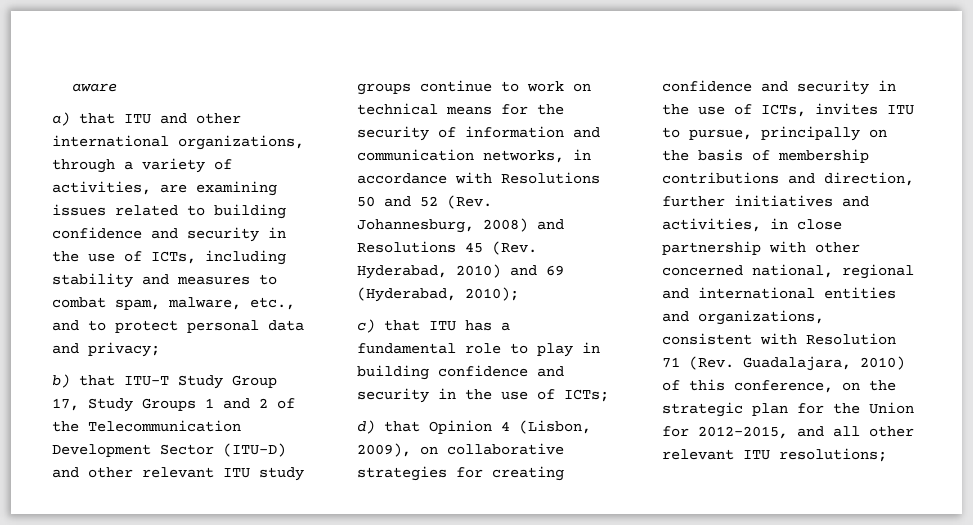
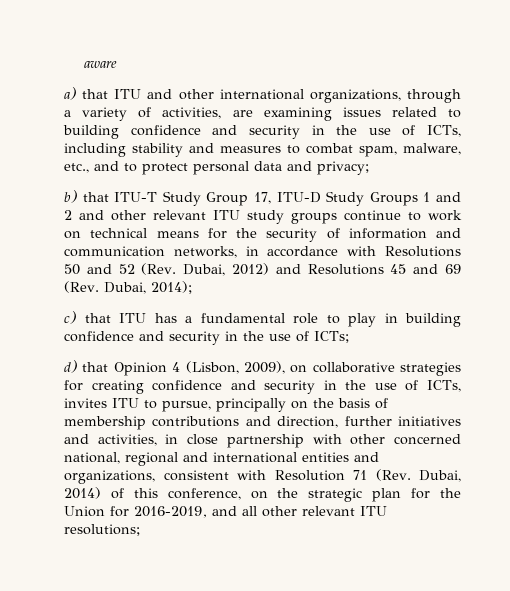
- b) that ITU-T Study Group 17, Study Groups 1 and 2 of the Telecommunication Development Sector (ITU-D) and other relevant ITU study groups continue to work on technical means for the security of information and communication networks, in accordance with Resolutions 50 and 52 (Rev. Johannesburg, 2008) and Resolutions 45 (Rev. Hyderabad, 2010) and 69 (Hyderabad, 2010);
+ b) that ITU-T Study Group 17, ITU-D Study Groups 1 and 2 and other relevant ITU study groups continue to work on technical means for the security of information and communication networks, in accordance with Resolutions 50 and 52 (Rev. Dubai, 2012) and Resolutions 45 and 69 (Rev. Dubai, 2014);
- d) that Opinion 4 (Lisbon, 2009), on collaborative strategies for creating confidence and security in the use of ICTs, invites ITU to pursue, principally on the basis of membership contributions and direction, further initiatives and activities, in close partnership with other concerned national, regional and international entities and organizations, consistent with Resolution 71 (Rev. Guadalajara, 2010) of this conference, on the strategic plan for the Union for 2012-2015, and all other relevant ITU resolutions;
+ d) that Opinion 4 (Lisbon, 2009), on collaborative strategies for creating confidence and security in the use of ICTs, invites ITU to pursue, principally on the basis of membership contributions and direction, further initiatives and activities, in close partnership with other concerned national, regional and international entities and organizations, consistent with Resolution 71 (Rev. Dubai, 2014) of this conference, on the strategic plan for the Union for 2016-2019, and all other relevant ITU resolutions;

